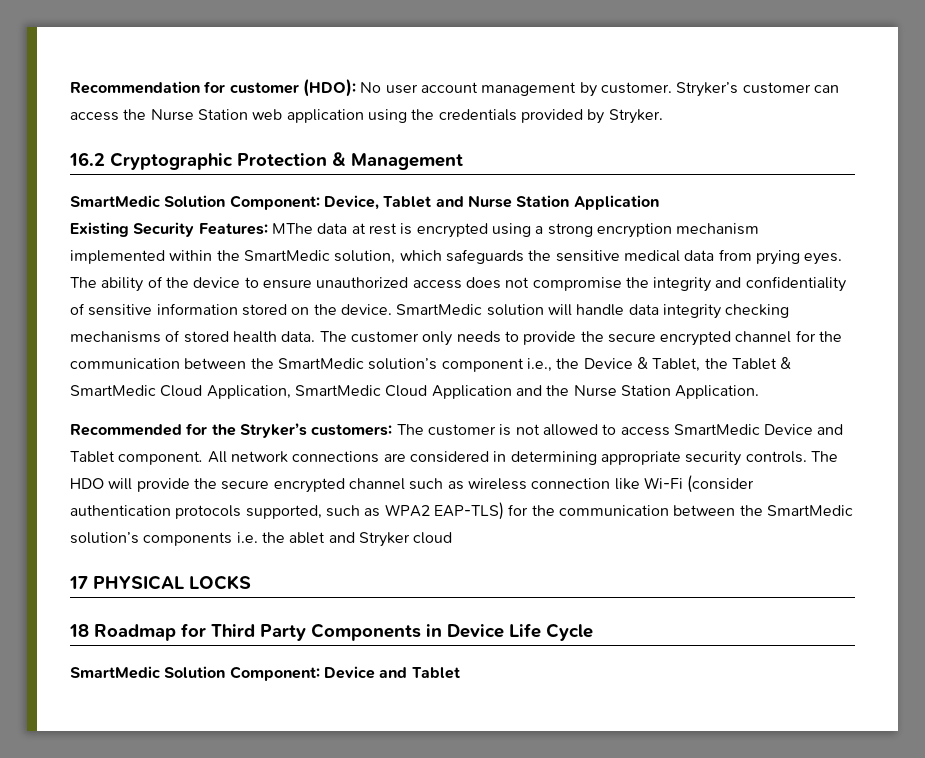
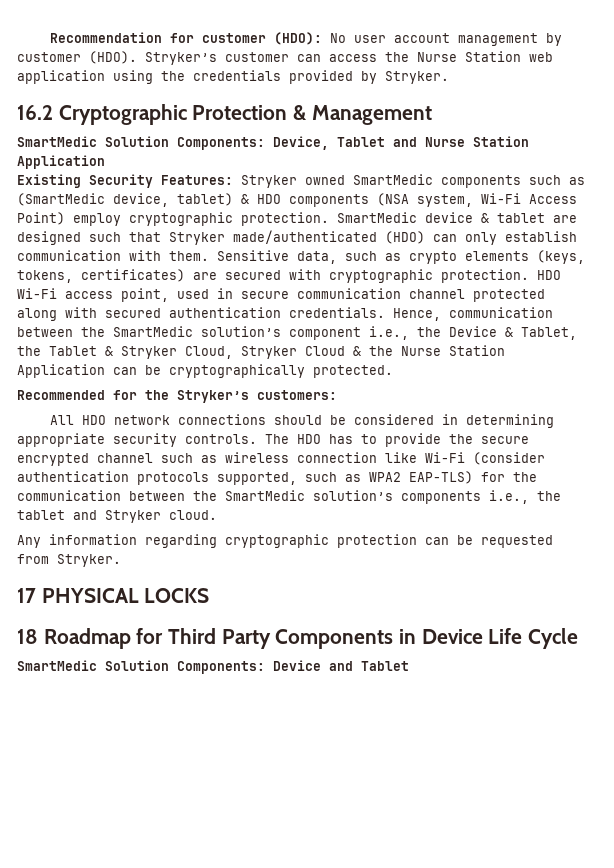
- Recommendation for customer (HDO): No user account management by customer.
+ Recommendation for customer (HDO): No user account management by customer (HDO).
- SmartMedic Solution Component: Device, Tablet and Nurse Station Application
+ SmartMedic Solution Components: Device, Tablet and Nurse Station Application
- Existing Security Features: MThe data at rest is encrypted using a strong encryption mechanism implemented within the SmartMedic solution, which safeguards the sensitive medical data from prying eyes. The ability of the device to ensure unauthorized access does not compromise the integrity and confidentiality of sensitive information stored on the device. SmartMedic solution will handle data integrity checking mechanisms of stored health data. The customer only needs to provide the secure encrypted channel for the communication between the SmartMedic solution’s component i.e., the Device & Tablet, the Tablet & SmartMedic Cloud Application, SmartMedic Cloud Application and the Nurse Station Application.
+ Existing Security Features: Stryker owned SmartMedic components such as (SmartMedic device, tablet) & HDO components (NSA system, Wi-Fi Access Point) employ cryptographic protection. SmartMedic device & tablet are designed such that Stryker made/authenticated (HDO) can only establish communication with them. Sensitive data, such as crypto elements (keys, tokens, certificates) are secured with cryptographic protection. HDO Wi-Fi access point, used in secure communication channel protected along with secured authentication credentials. Hence, communication between the SmartMedic solution’s component i.e., the Device & Tablet, the Tablet & Stryker Cloud, Stryker Cloud & the Nurse Station Application can be cryptographically protected.
- Recommended for the Stryker’s customers: The customer is not allowed to access SmartMedic Device and Tablet component. All network connections are considered in determining appropriate security controls.
+ Recommended for the Stryker’s customers:
+ All HDO network connections should be considered in determining appropriate security controls.
- The HDO will provide the secure encrypted channel such as wireless connection like Wi-Fi (consider authentication protocols supported, such as WPA2 EAP-TLS) for the communication between the SmartMedic solution’s components i.e. the ablet and Stryker cloud
+ The HDO has to provide the secure encrypted channel such as wireless connection like Wi-Fi (consider authentication protocols supported, such as WPA2 EAP-TLS) for the communication between the SmartMedic solution’s components i.e., the tablet and Stryker cloud.
+ Any information regarding cryptographic protection can be requested from Stryker.
- SmartMedic Solution Component: Device and Tablet
+ SmartMedic Solution Components: Device and Tablet

